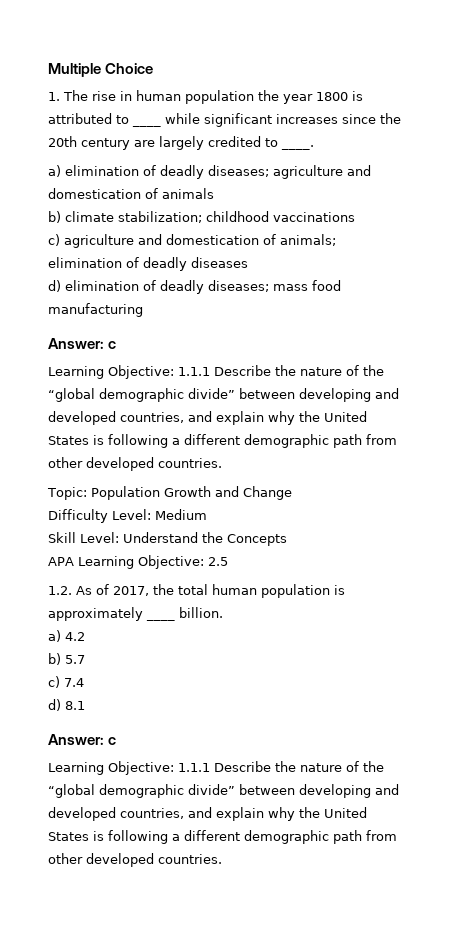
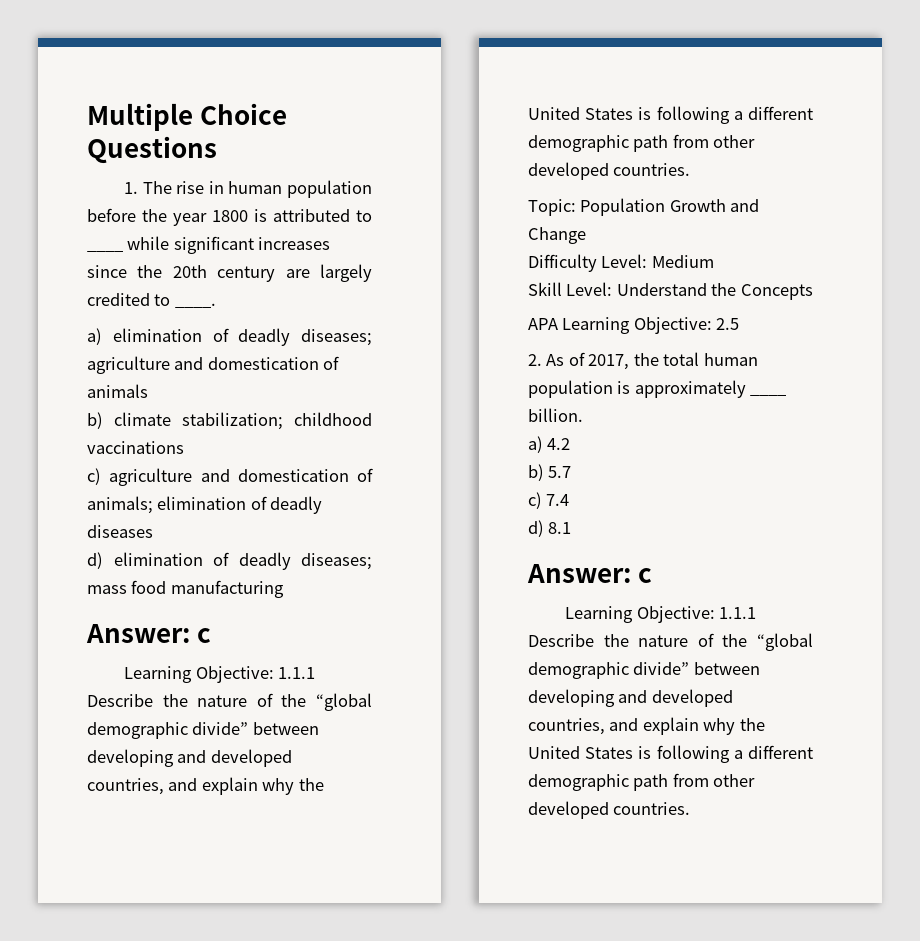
- Multiple Choice
+ Multiple Choice Questions
- 1. The rise in human population the year 1800 is attributed to ____ while significant increases since the 20th century are largely credited to ____.
+ 1. The rise in human population before the year 1800 is attributed to ____ while significant increases since the 20th century are largely credited to ____.
- 1.2. As of 2017, the total human population is approximately ____ billion.
+ 2. As of 2017, the total human population is approximately ____ billion.

